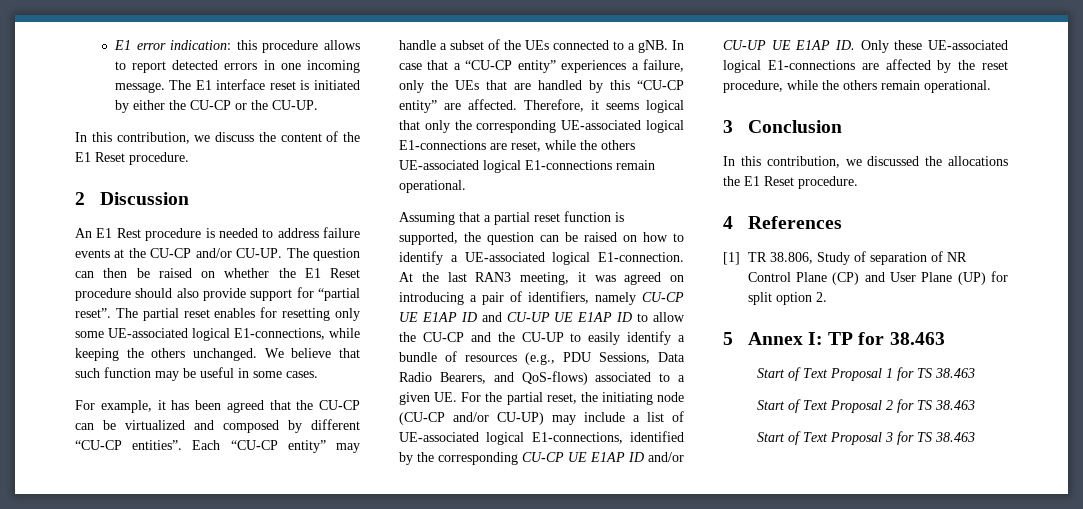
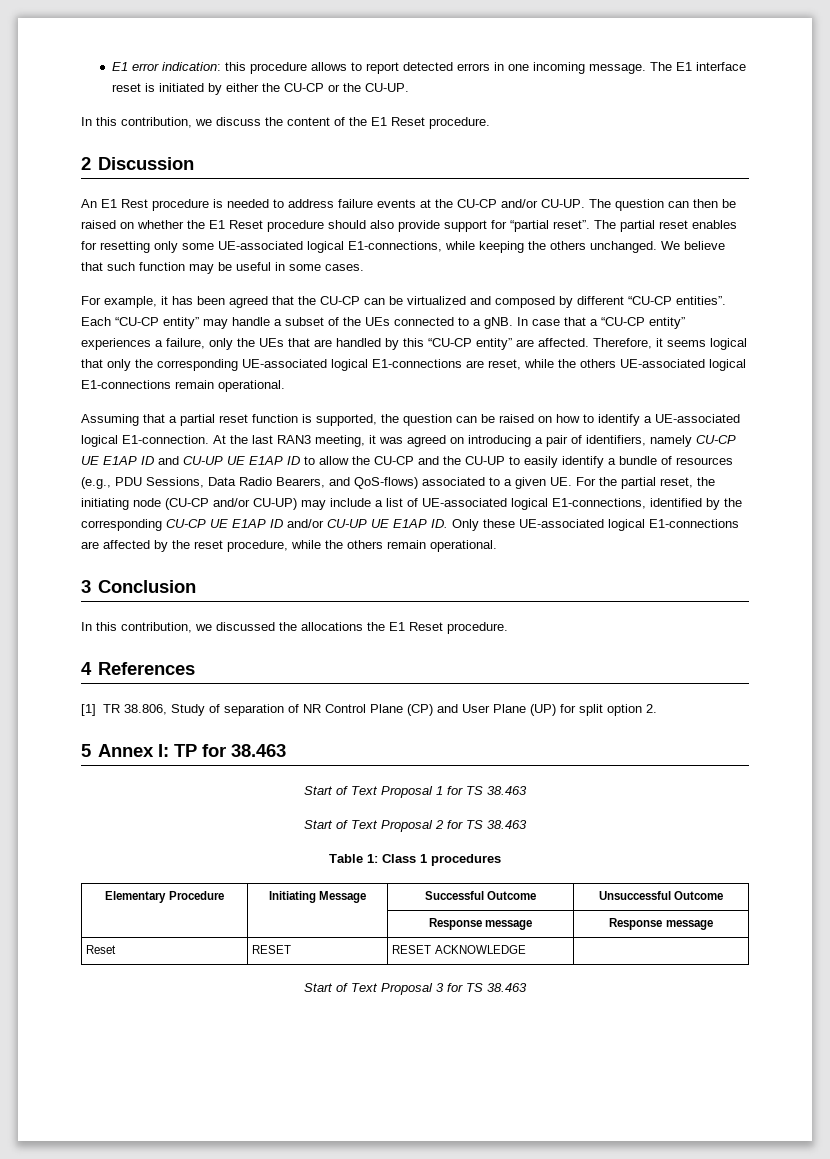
+ Table 1: Class 1 procedures
+ Elementary Procedure | Initiating Message | Successful Outcome | Unsuccessful Outcome
+ | | Response message | Response message
+ Reset | RESET | RESET ACKNOWLEDGE |

